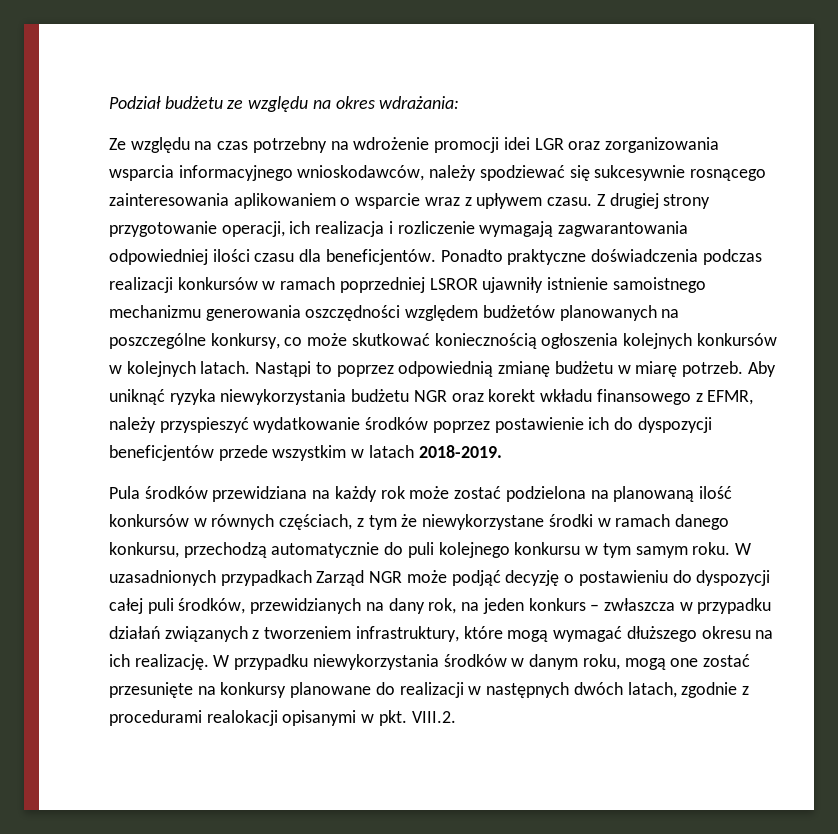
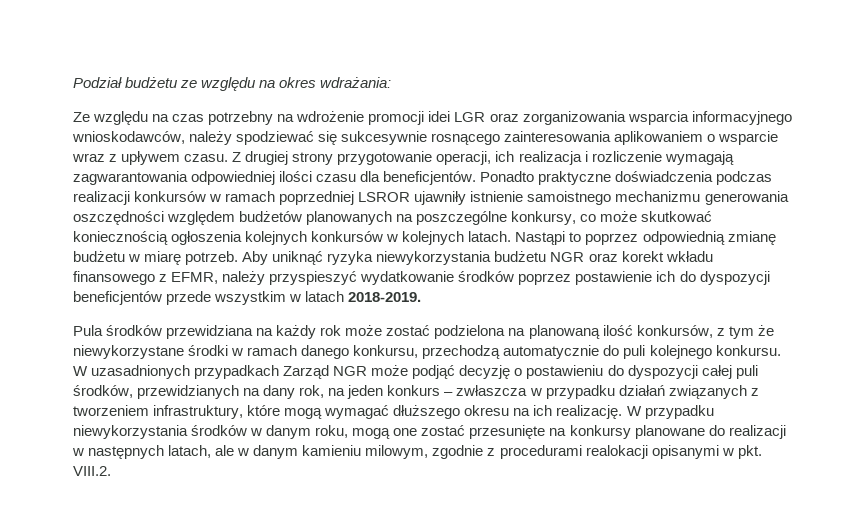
- Pula środków przewidziana na każdy rok może zostać podzielona na planowaną ilość konkursów w równych częściach, z tym że niewykorzystane środki w ramach danego konkursu, przechodzą automatycznie do puli kolejnego konkursu w tym samym roku.
+ Pula środków przewidziana na każdy rok może zostać podzielona na planowaną ilość konkursów, z tym że niewykorzystane środki w ramach danego konkursu, przechodzą automatycznie do puli kolejnego konkursu.
- W przypadku niewykorzystania środków w danym roku, mogą one zostać przesunięte na konkursy planowane do realizacji w następnych dwóch latach, zgodnie z procedurami realokacji opisanymi w pkt. VIII.2.
+ W przypadku niewykorzystania środków w danym roku, mogą one zostać przesunięte na konkursy planowane do realizacji w następnych latach, ale w danym kamieniu milowym, zgodnie z procedurami realokacji opisanymi w pkt. VIII.2.

